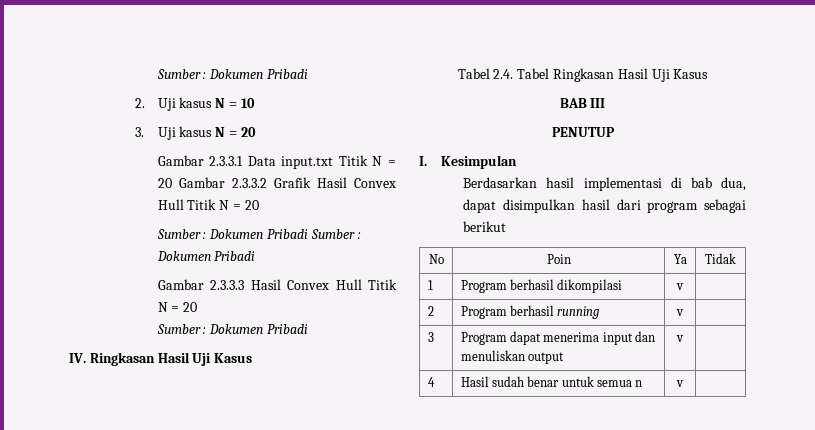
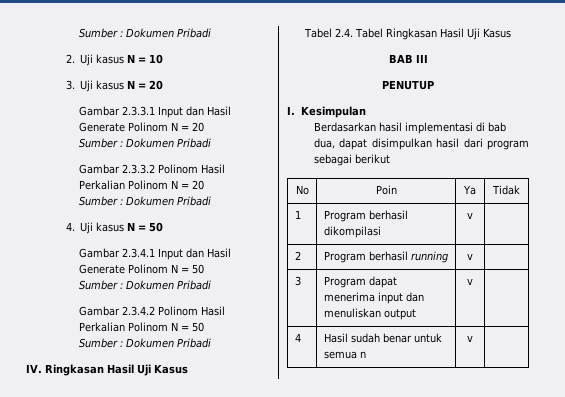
- Gambar 2.3.3.1 Data input.txt Titik N = 20 Gambar 2.3.3.2 Grafik Hasil Convex Hull Titik N = 20
- Sumber : Dokumen Pribadi Sumber : Dokumen Pribadi
- Gambar 2.3.3.3 Hasil Convex Hull Titik N = 20
+ Gambar 2.3.3.1 Input dan Hasil Generate Polinom N = 20
+ Sumber : Dokumen Pribadi
+ Gambar 2.3.3.2 Polinom Hasil Perkalian Polinom N = 20
+ Sumber : Dokumen Pribadi
+ 4. Uji kasus N = 50
+ Gambar 2.3.4.1 Input dan Hasil Generate Polinom N = 50
+ Sumber : Dokumen Pribadi
+ Gambar 2.3.4.2 Polinom Hasil Perkalian Polinom N = 50

